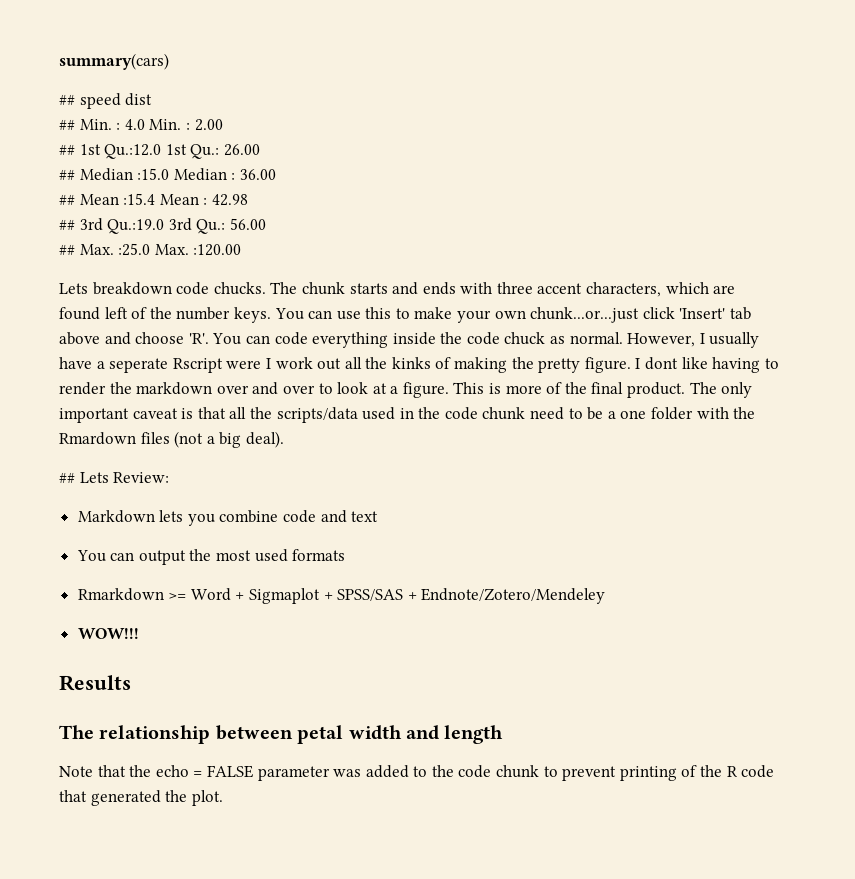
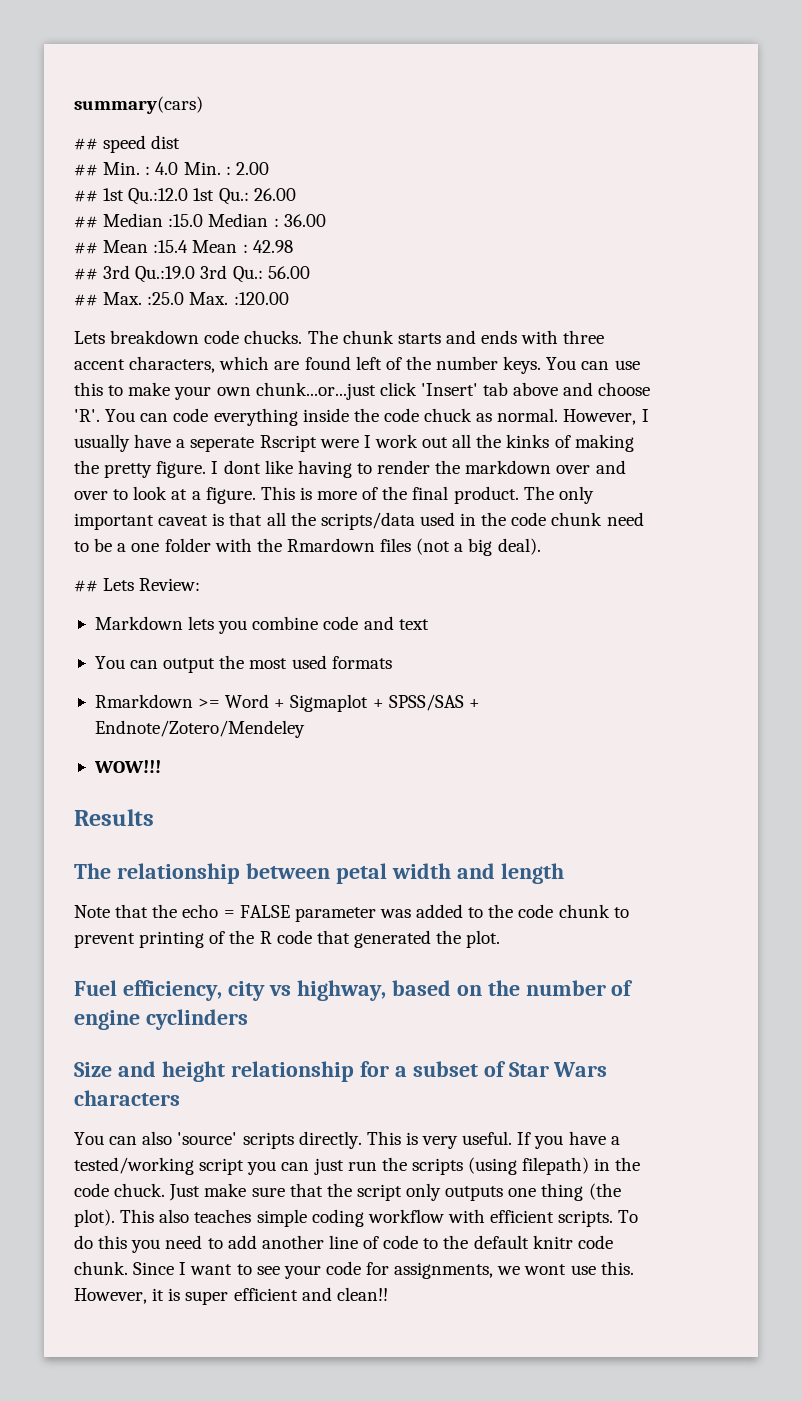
+ Fuel efficiency, city vs highway, based on the number of engine cyclinders
+ Size and height relationship for a subset of Star Wars characters
+ You can also 'source' scripts directly. This is very useful. If you have a tested/working script you can just run the scripts (using filepath) in the code chuck. Just make sure that the script only outputs one thing (the plot). This also teaches simple coding workflow with efficient scripts. To do this you need to add another line of code to the default knitr code chunk. Since I want to see your code for assignments, we wont use this. However, it is super efficient and clean!!

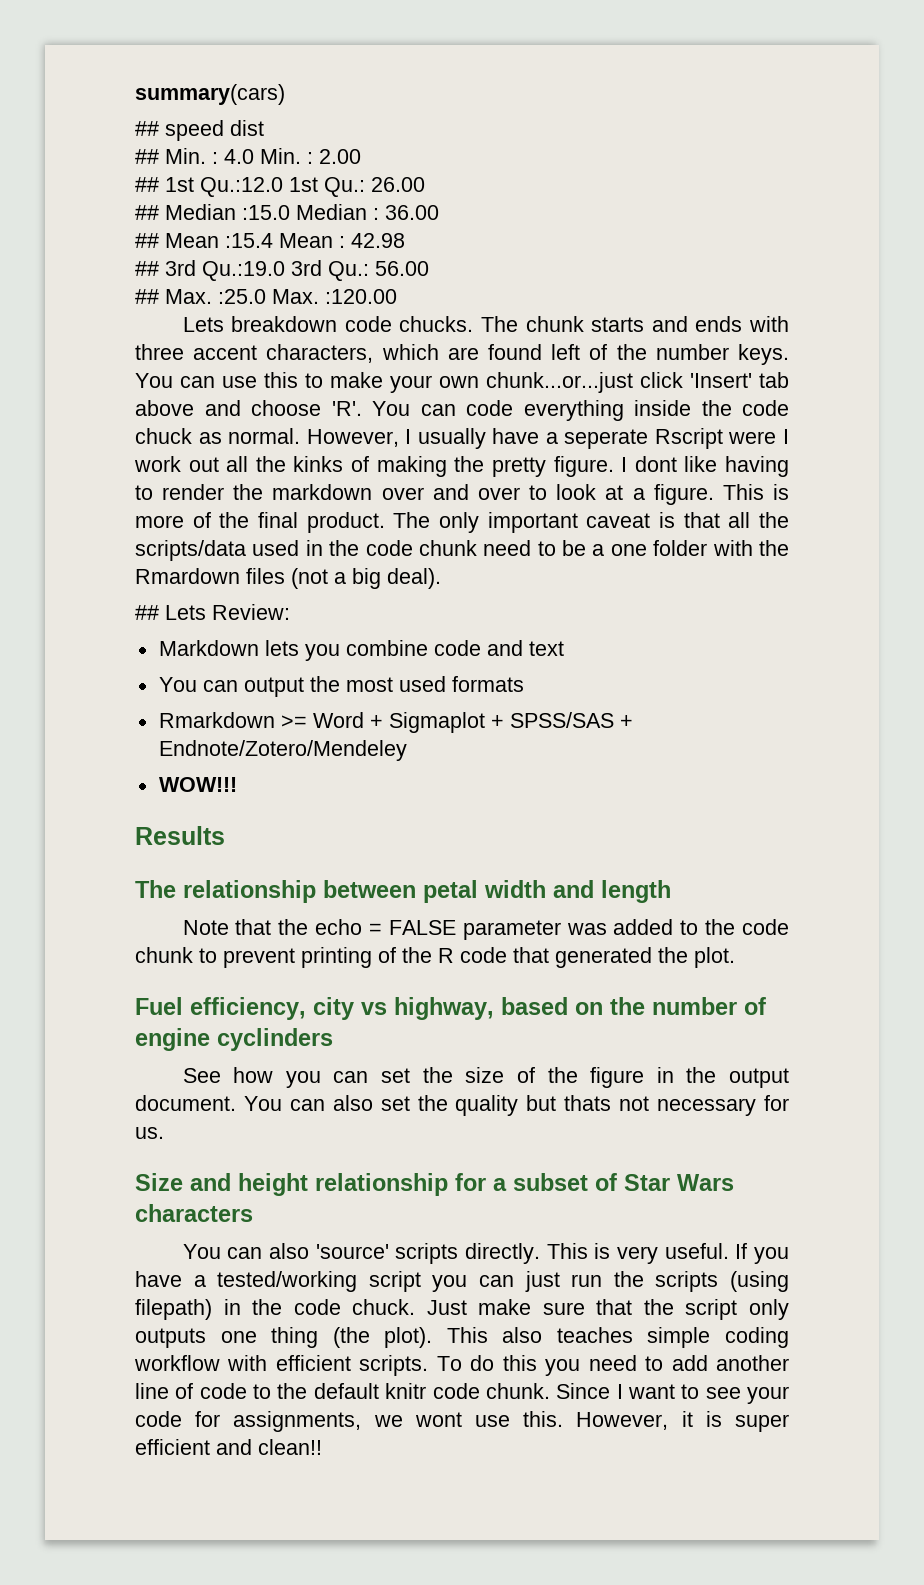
+ See how you can set the size of the figure in the output document. You can also set the quality but thats not necessary for us.

